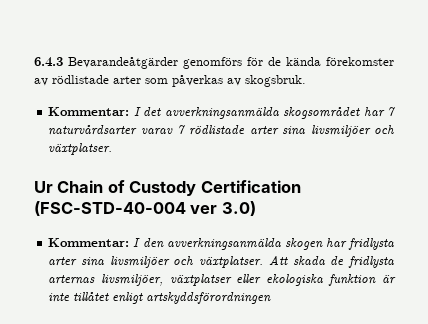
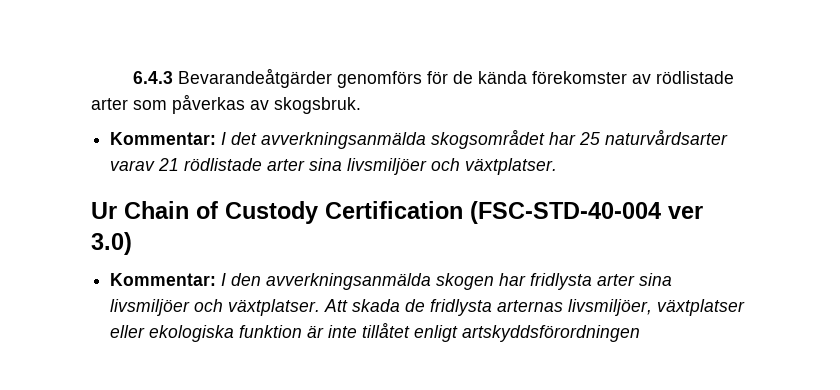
- Kommentar: I det avverkningsanmälda skogsområdet har 7 naturvårdsarter varav 7 rödlistade arter sina livsmiljöer och växtplatser.
+ Kommentar: I det avverkningsanmälda skogsområdet har 25 naturvårdsarter varav 21 rödlistade arter sina livsmiljöer och växtplatser.

